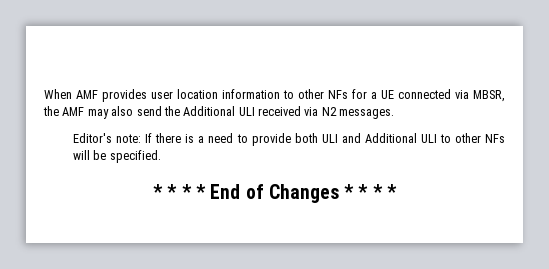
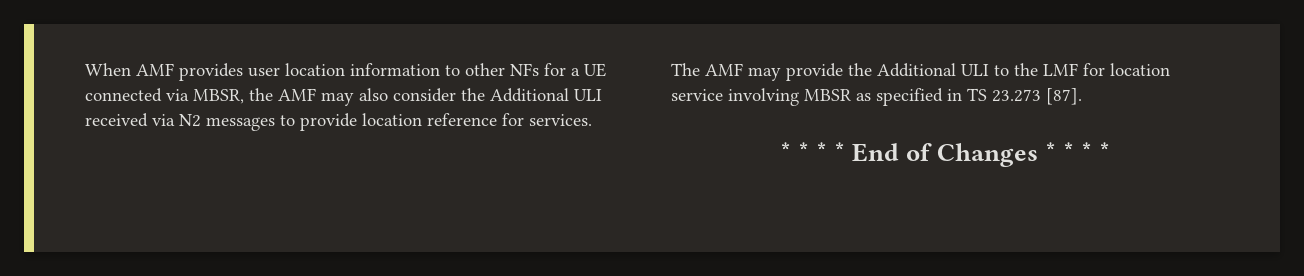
- When AMF provides user location information to other NFs for a UE connected via MBSR, the AMF may also send the Additional ULI received via N2 messages.
- Editor's note: If there is a need to provide both ULI and Additional ULI to other NFs will be specified.
+ When AMF provides user location information to other NFs for a UE connected via MBSR, the AMF may also consider the Additional ULI received via N2 messages to provide location reference for services.
+ The AMF may provide the Additional ULI to the LMF for location service involving MBSR as specified in TS 23.273 [87].

